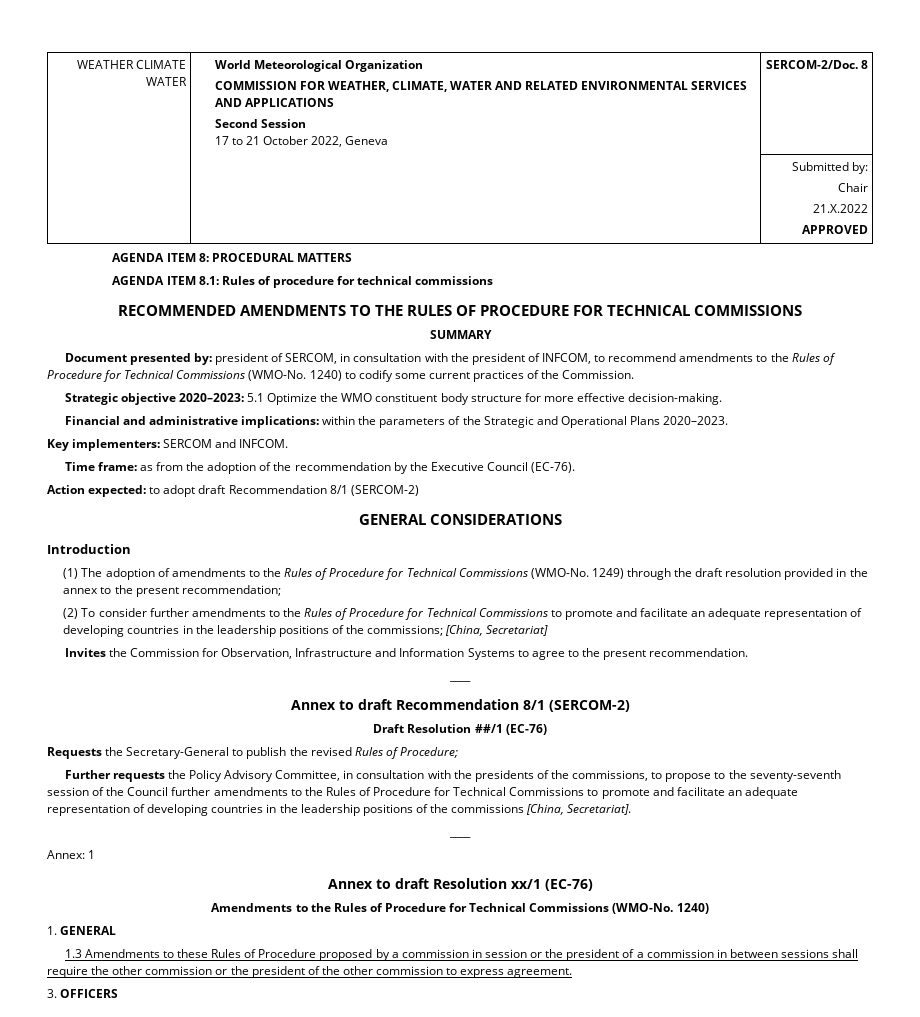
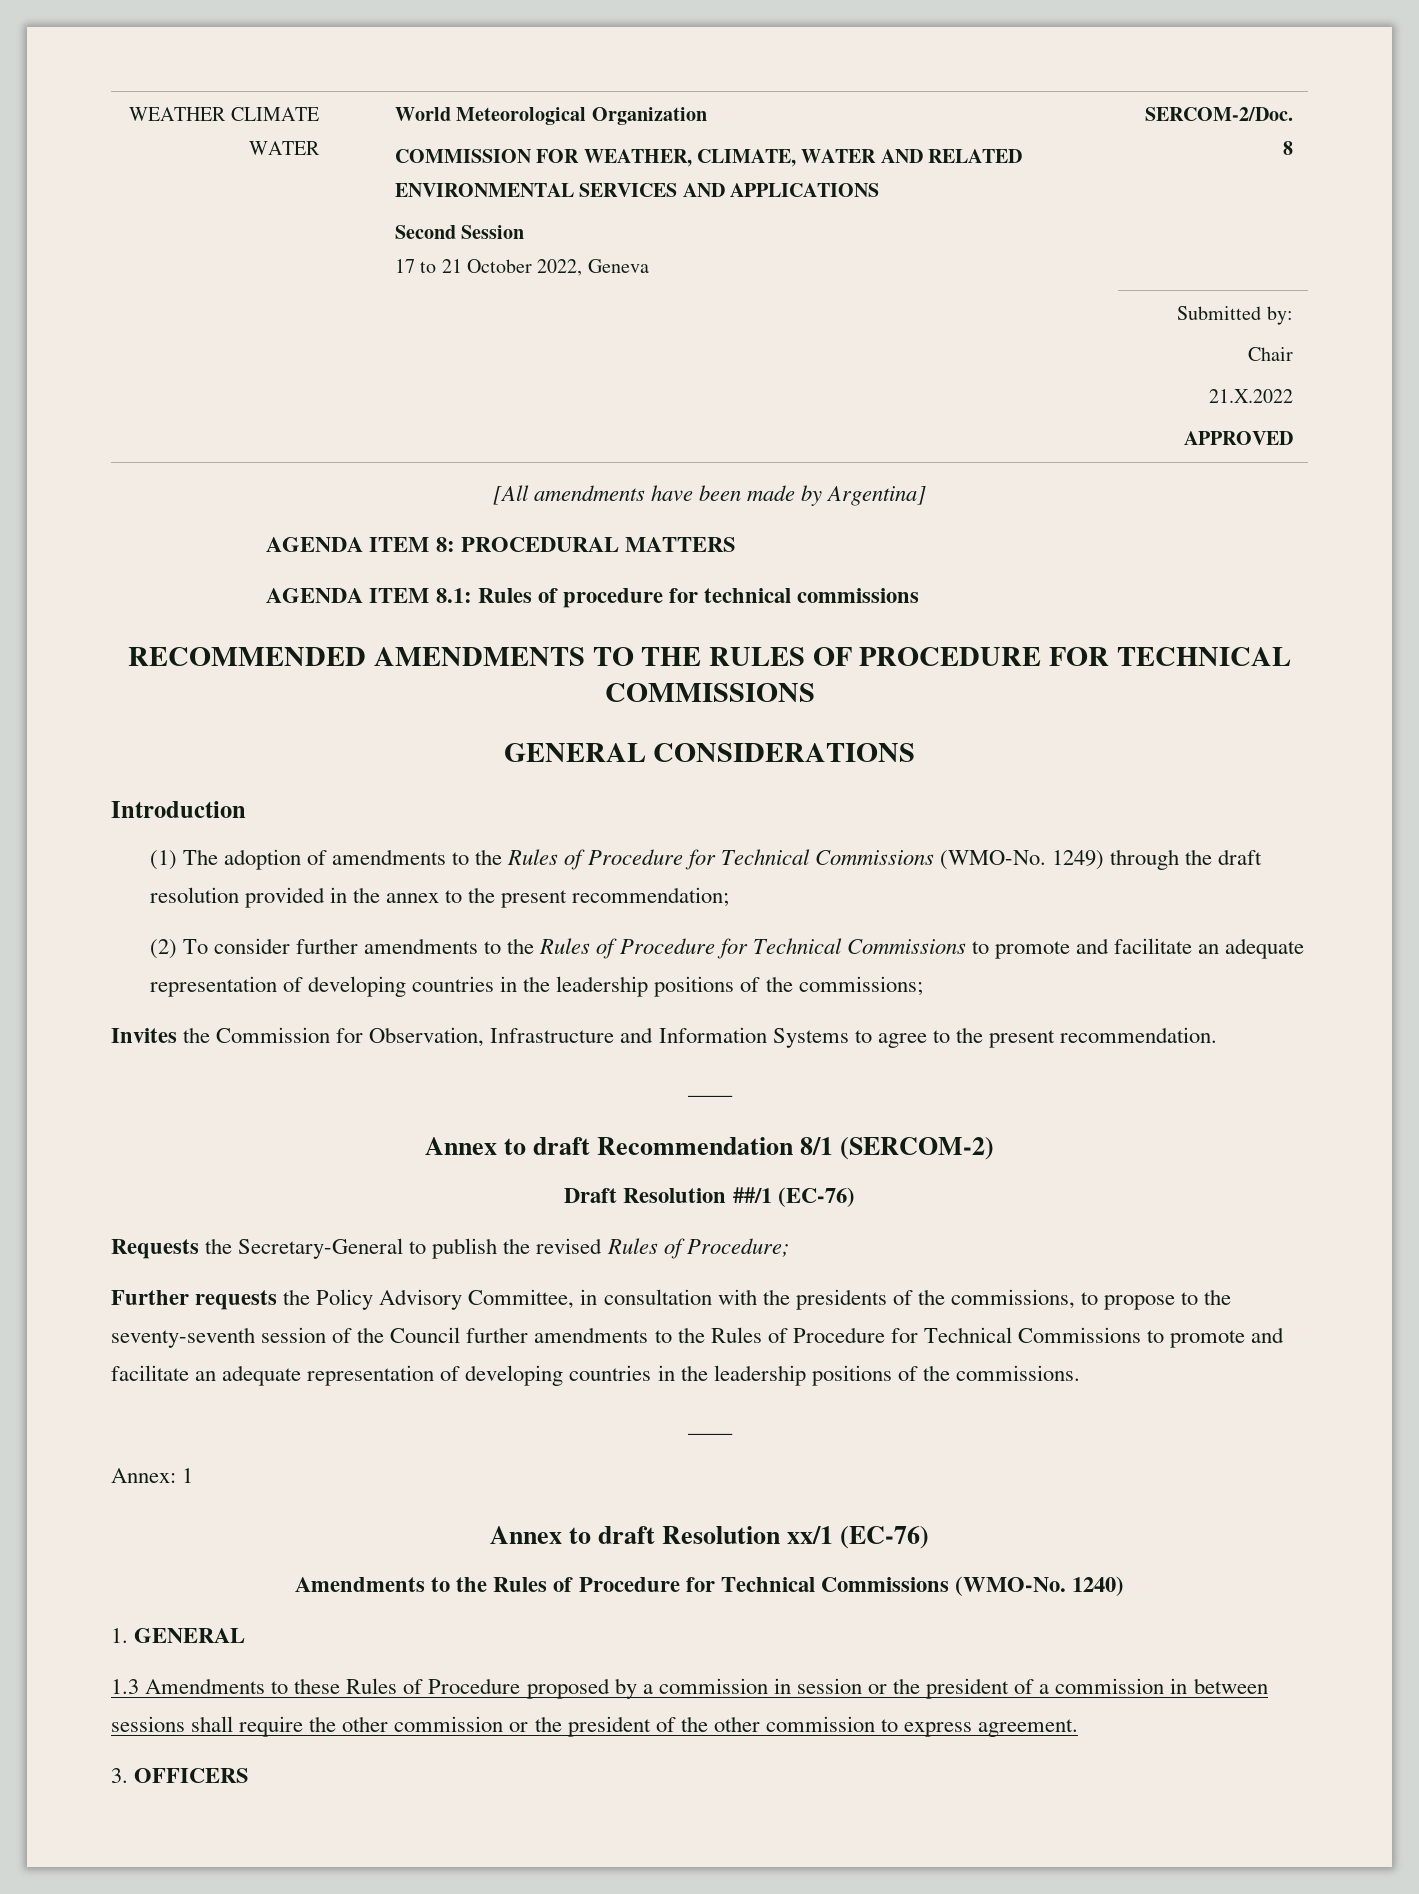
+ [All amendments have been made by Argentina]
- SUMMARY
- Document presented by: president of SERCOM, in consultation with the president of INFCOM, to recommend amendments to the Rules of Procedure for Technical Commissions (WMO-No. 1240) to codify some current practices of the Commission.
- Strategic objective 2020–2023: 5.1 Optimize the WMO constituent body structure for more effective decision-making.
- Financial and administrative implications: within the parameters of the Strategic and Operational Plans 2020–2023.
- Key implementers: SERCOM and INFCOM.
- Time frame: as from the adoption of the recommendation by the Executive Council (EC-76).
- Action expected: to adopt draft Recommendation 8/1 (SERCOM-2)
- (2) To consider further amendments to the Rules of Procedure for Technical Commissions to promote and facilitate an adequate representation of developing countries in the leadership positions of the commissions; [China, Secretariat]
+ (2) To consider further amendments to the Rules of Procedure for Technical Commissions to promote and facilitate an adequate representation of developing countries in the leadership positions of the commissions;
- Further requests the Policy Advisory Committee, in consultation with the presidents of the commissions, to propose to the seventy-seventh session of the Council further amendments to the Rules of Procedure for Technical Commissions to promote and facilitate an adequate representation of developing countries in the leadership positions of the commissions [China, Secretariat].
+ Further requests the Policy Advisory Committee, in consultation with the presidents of the commissions, to propose to the seventy-seventh session of the Council further amendments to the Rules of Procedure for Technical Commissions to promote and facilitate an adequate representation of developing countries in the leadership positions of the commissions.

